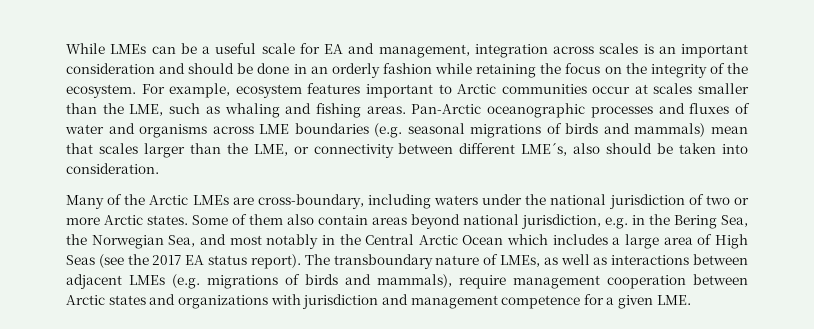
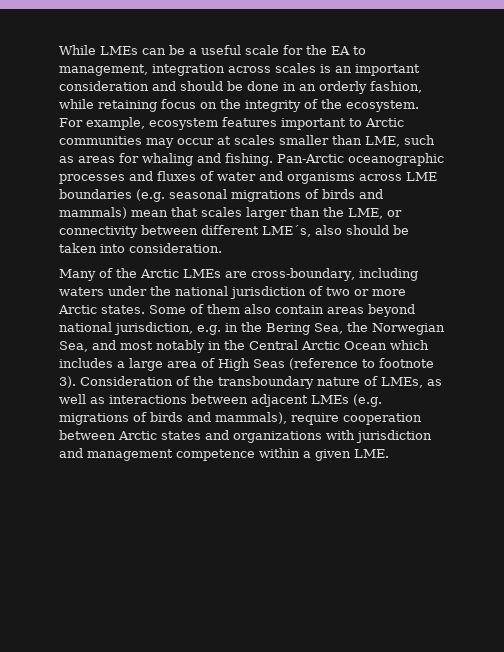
- While LMEs can be a useful scale for EA and management, integration across scales is an important consideration and should be done in an orderly fashion while retaining the focus on the integrity of the ecosystem.
+ While LMEs can be a useful scale for the EA to management, integration across scales is an important consideration and should be done in an orderly fashion, while retaining focus on the integrity of the ecosystem.
- For example, ecosystem features important to Arctic communities occur at scales smaller than the LME, such as whaling and fishing areas.
+ For example, ecosystem features important to Arctic communities may occur at scales smaller than LME, such as areas for whaling and fishing.
- Some of them also contain areas beyond national jurisdiction, e.g. in the Bering Sea, the Norwegian Sea, and most notably in the Central Arctic Ocean which includes a large area of High Seas (see the 2017 EA status report). The transboundary nature of LMEs, as well as interactions between adjacent LMEs (e.g. migrations of birds and mammals), require management cooperation between Arctic states and organizations with jurisdiction and management competence for a given LME.
+ Some of them also contain areas beyond national jurisdiction, e.g. in the Bering Sea, the Norwegian Sea, and most notably in the Central Arctic Ocean which includes a large area of High Seas (reference to footnote 3). Consideration of the transboundary nature of LMEs, as well as interactions between adjacent LMEs (e.g. migrations of birds and mammals), require cooperation between Arctic states and organizations with jurisdiction and management competence within a given LME.

